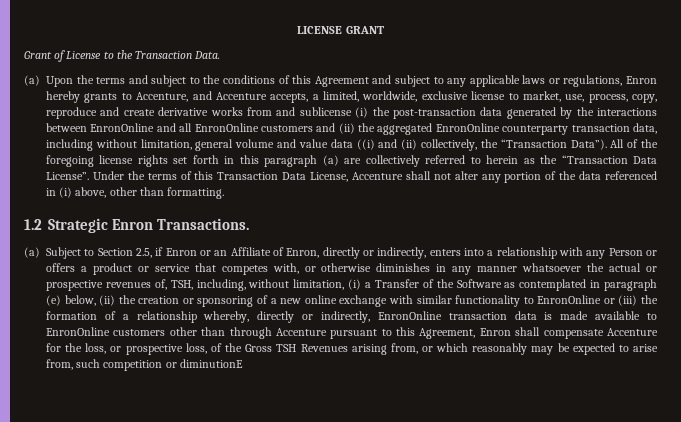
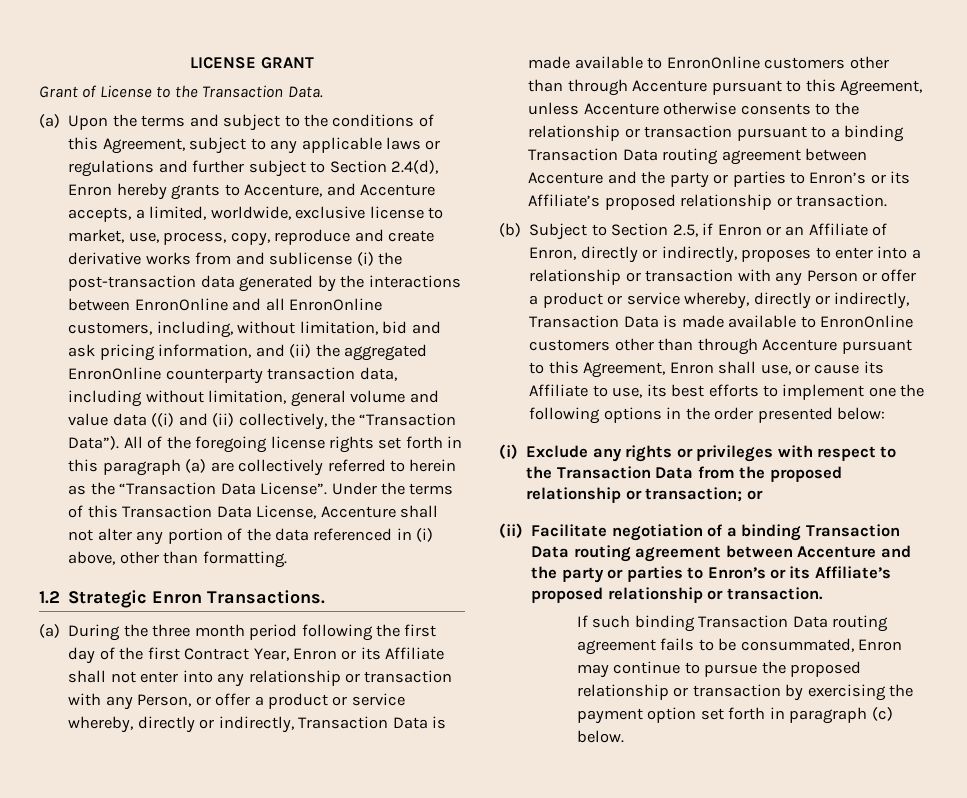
- (a) Upon the terms and subject to the conditions of this Agreement and subject to any applicable laws or regulations, Enron hereby grants to Accenture, and Accenture accepts, a limited, worldwide, exclusive license to market, use, process, copy, reproduce and create derivative works from and sublicense (i) the post-transaction data generated by the interactions between EnronOnline and all EnronOnline customers and (ii) the aggregated EnronOnline counterparty transaction data, including without limitation, general volume and value data ((i) and (ii) collectively, the “Transaction Data”).
+ (a) Upon the terms and subject to the conditions of this Agreement, subject to any applicable laws or regulations and further subject to Section 2.4(d), Enron hereby grants to Accenture, and Accenture accepts, a limited, worldwide, exclusive license to market, use, process, copy, reproduce and create derivative works from and sublicense (i) the post-transaction data generated by the interactions between EnronOnline and all EnronOnline customers, including, without limitation, bid and ask pricing information, and (ii) the aggregated EnronOnline counterparty transaction data, including without limitation, general volume and value data ((i) and (ii) collectively, the “Transaction Data”).
- (a) Subject to Section 2.5, if Enron or an Affiliate of Enron, directly or indirectly, enters into a relationship with any Person or offers a product or service that competes with, or otherwise diminishes in any manner whatsoever the actual or prospective revenues of, TSH, including, without limitation, (i) a Transfer of the Software as contemplated in paragraph (e) below, (ii) the creation or sponsoring of a new online exchange with similar functionality to EnronOnline or (iii) the formation of a relationship whereby, directly or indirectly, EnronOnline transaction data is made available to EnronOnline customers other than through Accenture pursuant to this Agreement, Enron shall compensate Accenture for the loss, or prospective loss, of the Gross TSH Revenues arising from, or which reasonably may be expected to arise from, such competition or diminutionE
+ (a) During the three month period following the first day of the first Contract Year, Enron or its Affiliate shall not enter into any relationship or transaction with any Person, or offer a product or service whereby, directly or indirectly, Transaction Data is made available to EnronOnline customers other than through Accenture pursuant to this Agreement, unless Accenture otherwise consents to the relationship or transaction pursuant to a binding Transaction Data routing agreement between Accenture and the party or parties to Enron’s or its Affiliate’s proposed relationship or transaction.
+ (b) Subject to Section 2.5, if Enron or an Affiliate of Enron, directly or indirectly, proposes to enter into a relationship or transaction with any Person or offer a product or service whereby, directly or indirectly, Transaction Data is made available to EnronOnline customers other than through Accenture pursuant to this Agreement, Enron shall use, or cause its Affiliate to use, its best efforts to implement one the following options in the order presented below:
+ (i) Exclude any rights or privileges with respect to the Transaction Data from the proposed relationship or transaction; or
+ (ii) Facilitate negotiation of a binding Transaction Data routing agreement between Accenture and the party or parties to Enron’s or its Affiliate’s proposed relationship or transaction.
+ If such binding Transaction Data routing agreement fails to be consummated, Enron may continue to pursue the proposed relationship or transaction by exercising the payment option set forth in paragraph (c) below.

